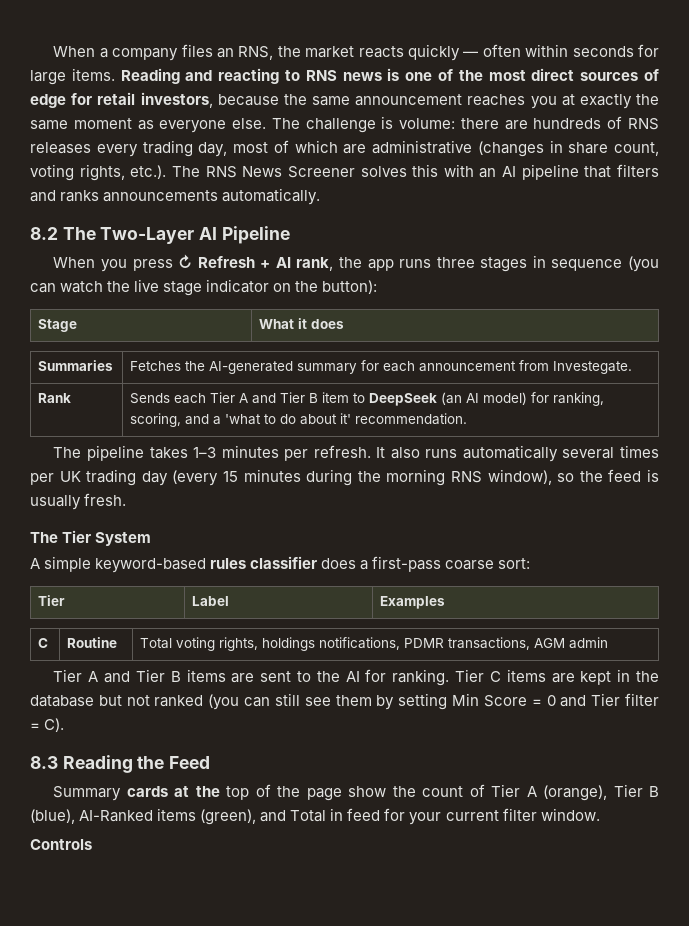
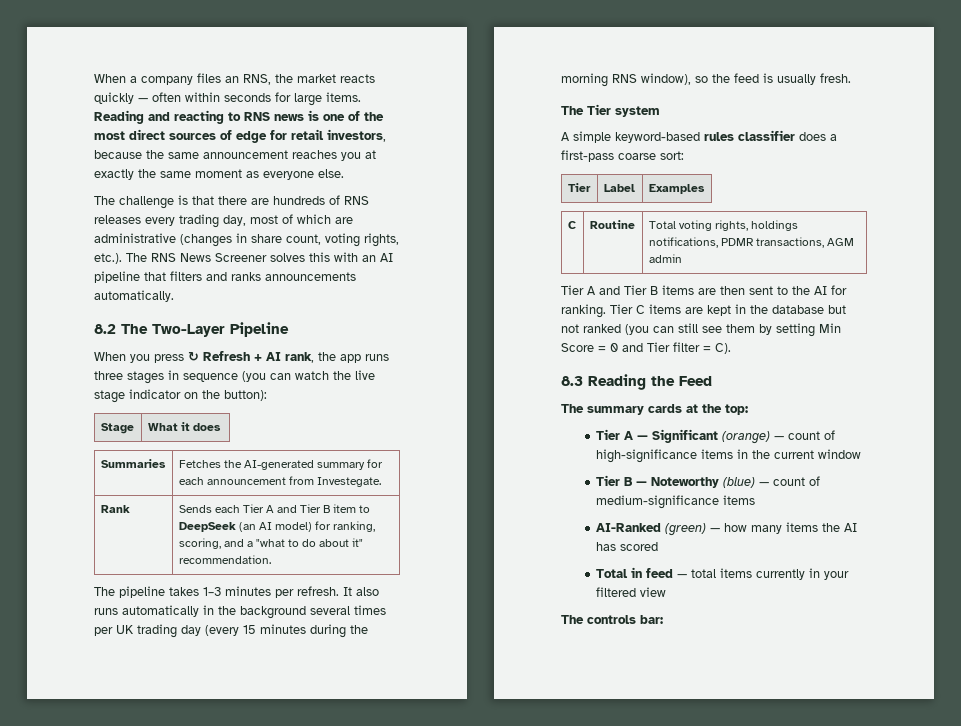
- Reading and reacting to RNS news is one of the most direct sources of edge for retail investors, because the same announcement reaches you at exactly the same moment as everyone else. The challenge is volume: there are hundreds of RNS releases every trading day, most of which are administrative (changes in share count, voting rights, etc.). The RNS News Screener solves this with an AI pipeline that filters and ranks announcements automatically.
+ Reading and reacting to RNS news is one of the most direct sources of edge for retail investors, because the same announcement reaches you at exactly the same moment as everyone else.
+ The challenge is that there are hundreds of RNS releases every trading day, most of which are administrative (changes in share count, voting rights, etc.). The RNS News Screener solves this with an AI pipeline that filters and ranks announcements automatically.
- 8.2 The Two-Layer AI Pipeline
+ 8.2 The Two-Layer Pipeline
- Rank | Sends each Tier A and Tier B item to DeepSeek (an AI model) for ranking, scoring, and a 'what to do about it' recommendation.
+ Rank | Sends each Tier A and Tier B item to DeepSeek (an AI model) for ranking, scoring, and a "what to do about it" recommendation.
- It also runs automatically several times per UK trading day (every 15 minutes during the morning RNS window), so the feed is usually fresh.
+ It also runs automatically in the background several times per UK trading day (every 15 minutes during the morning RNS window), so the feed is usually fresh.
- The Tier System
+ The Tier system
- Tier A and Tier B items are sent to the AI for ranking.
+ Tier A and Tier B items are then sent to the AI for ranking.
- Summary cards at the top of the page show the count of Tier A (orange), Tier B (blue), AI-Ranked items (green), and Total in feed for your current filter window.
- Controls
+ The summary cards at the top:
+ Tier A — Significant (orange) — count of high-significance items in the current window
+ Tier B — Noteworthy (blue) — count of medium-significance items
+ AI-Ranked (green) — how many items the AI has scored
+ Total in feed — total items currently in your filtered view
+ The controls bar:

